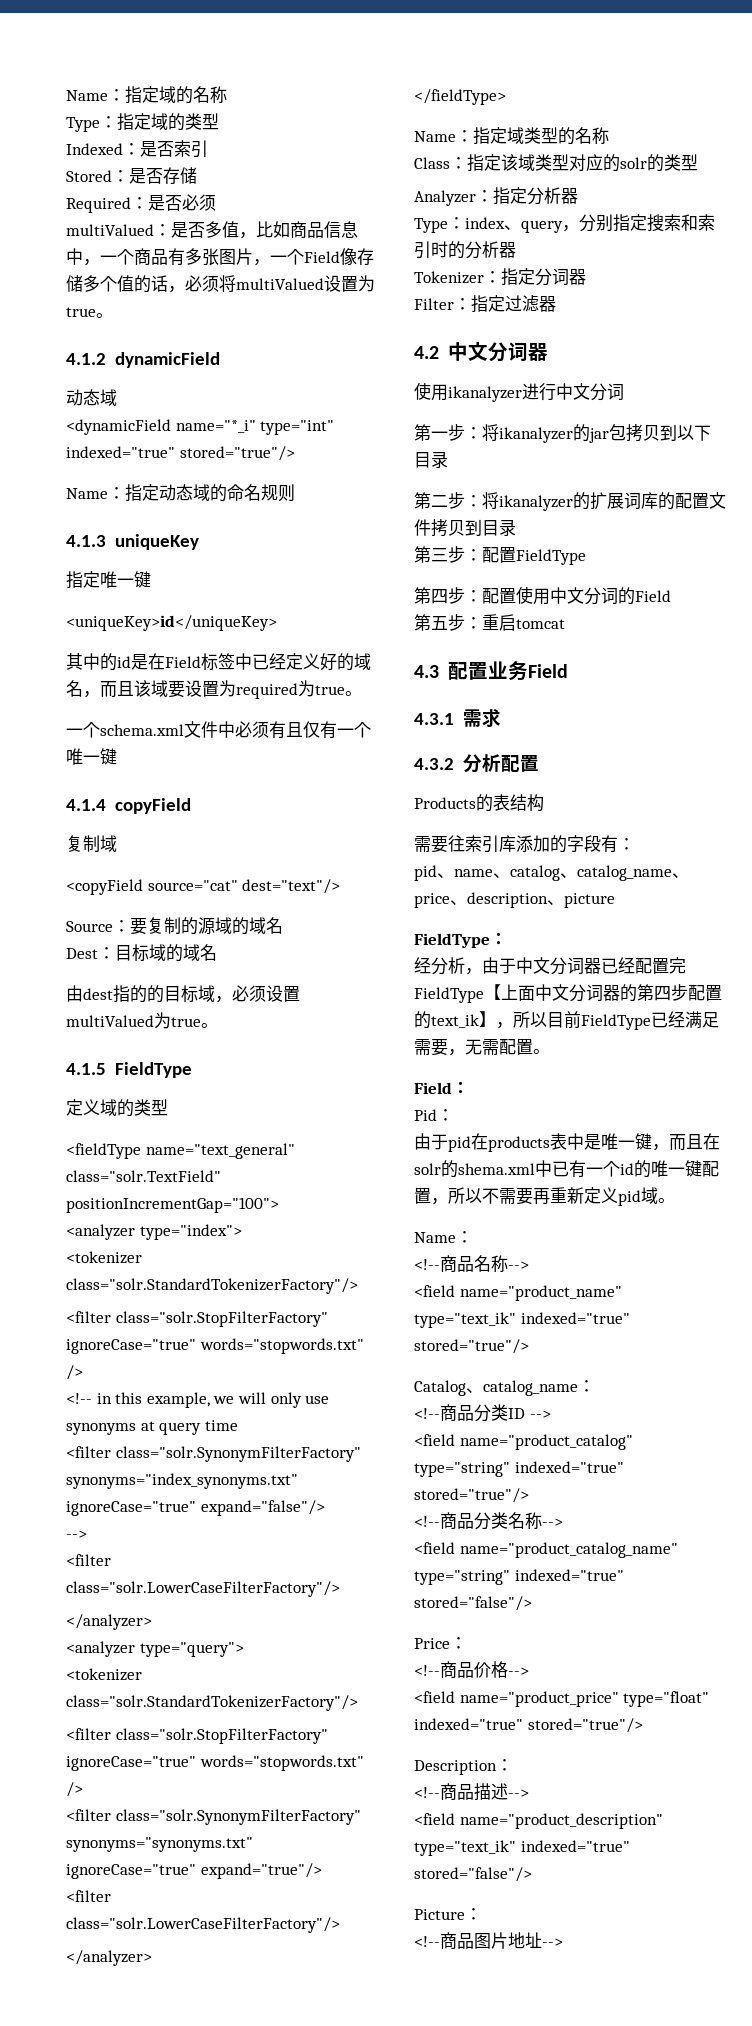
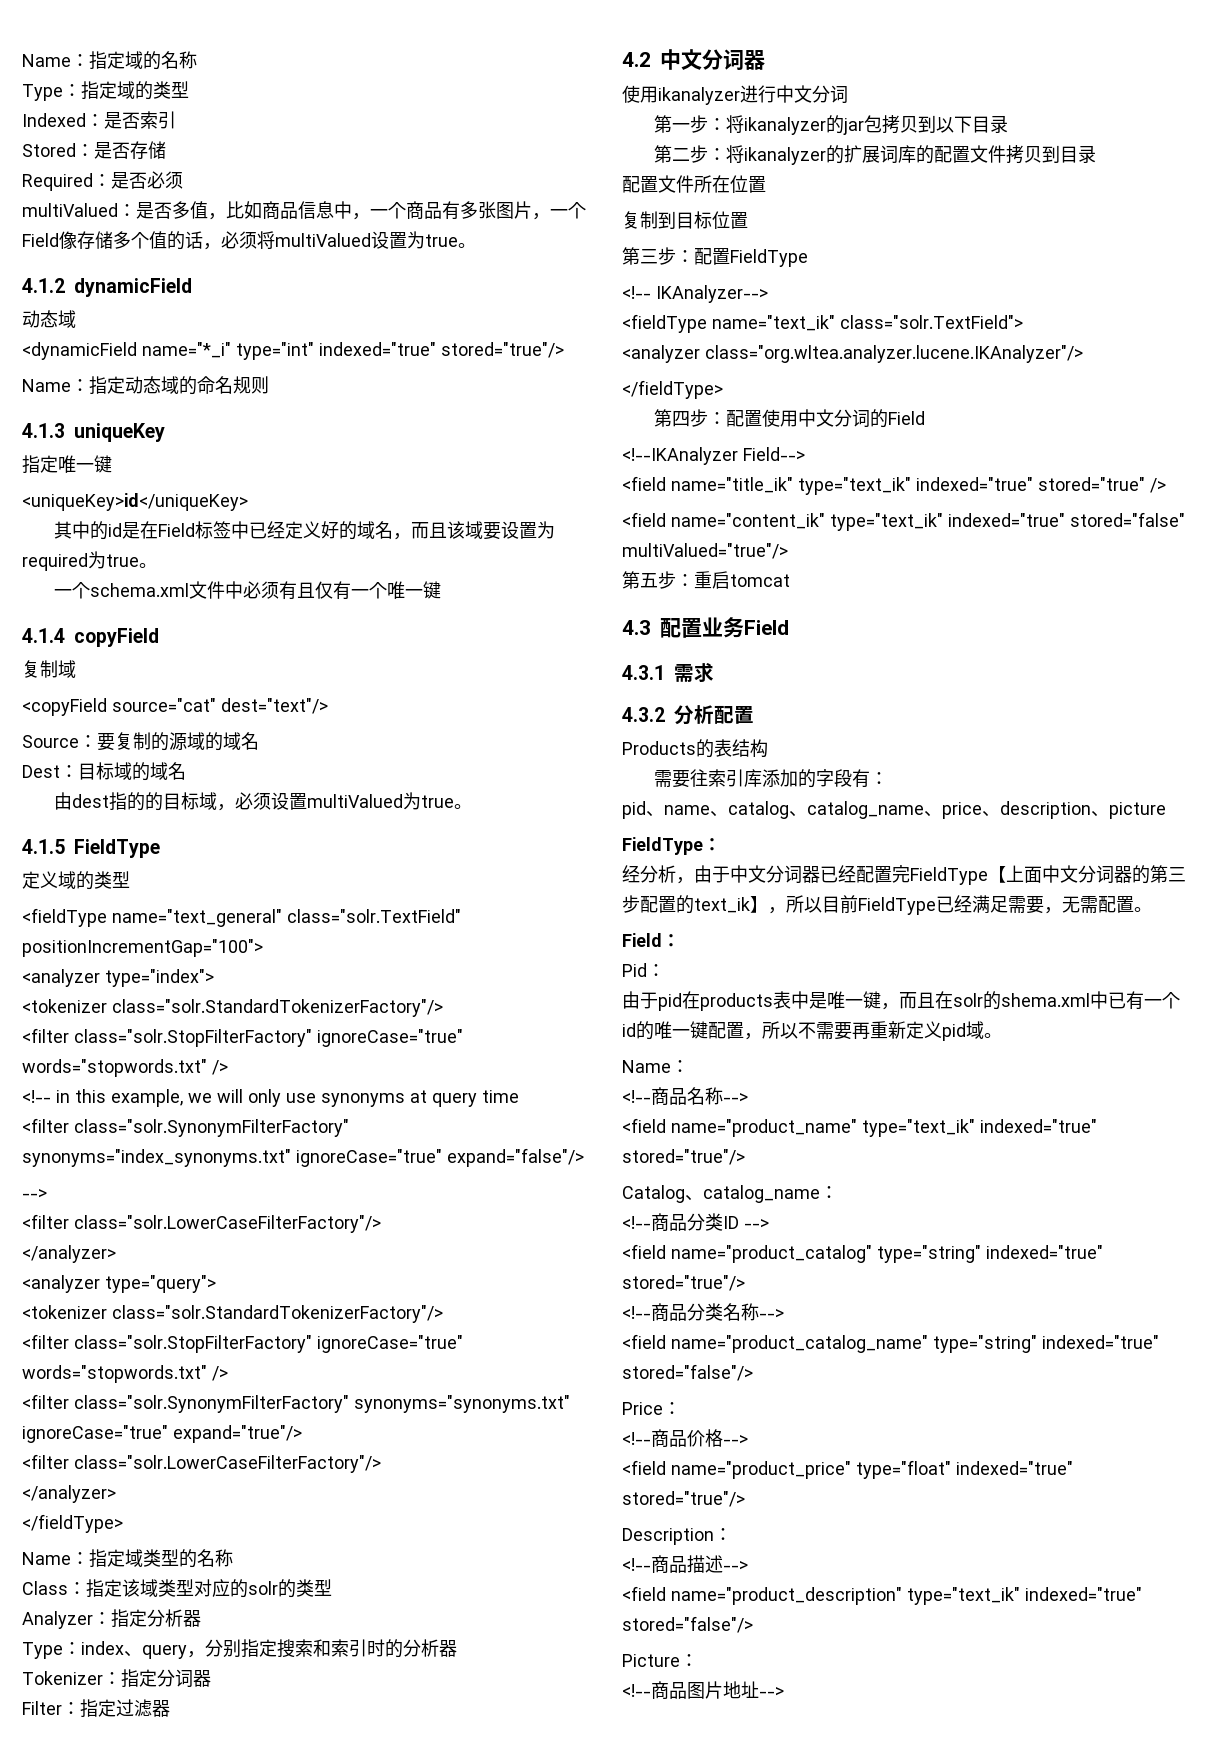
+ 配置文件所在位置
+ 复制到目标位置
  第三步：配置FieldType
+ <!-- IKAnalyzer-->
+ <fieldType name="text_ik" class="solr.TextField">
+ <analyzer class="org.wltea.analyzer.lucene.IKAnalyzer"/>
+ </fieldType>
+ <!--IKAnalyzer Field-->
+ <field name="title_ik" type="text_ik" indexed="true" stored="true" />
+ <field name="content_ik" type="text_ik" indexed="true" stored="false" multiValued="true"/>
- 经分析，由于中文分词器已经配置完FieldType【上面中文分词器的第四步配置的text_ik】，所以目前FieldType已经满足需要，无需配置。
+ 经分析，由于中文分词器已经配置完FieldType【上面中文分词器的第三步配置的text_ik】，所以目前FieldType已经满足需要，无需配置。

